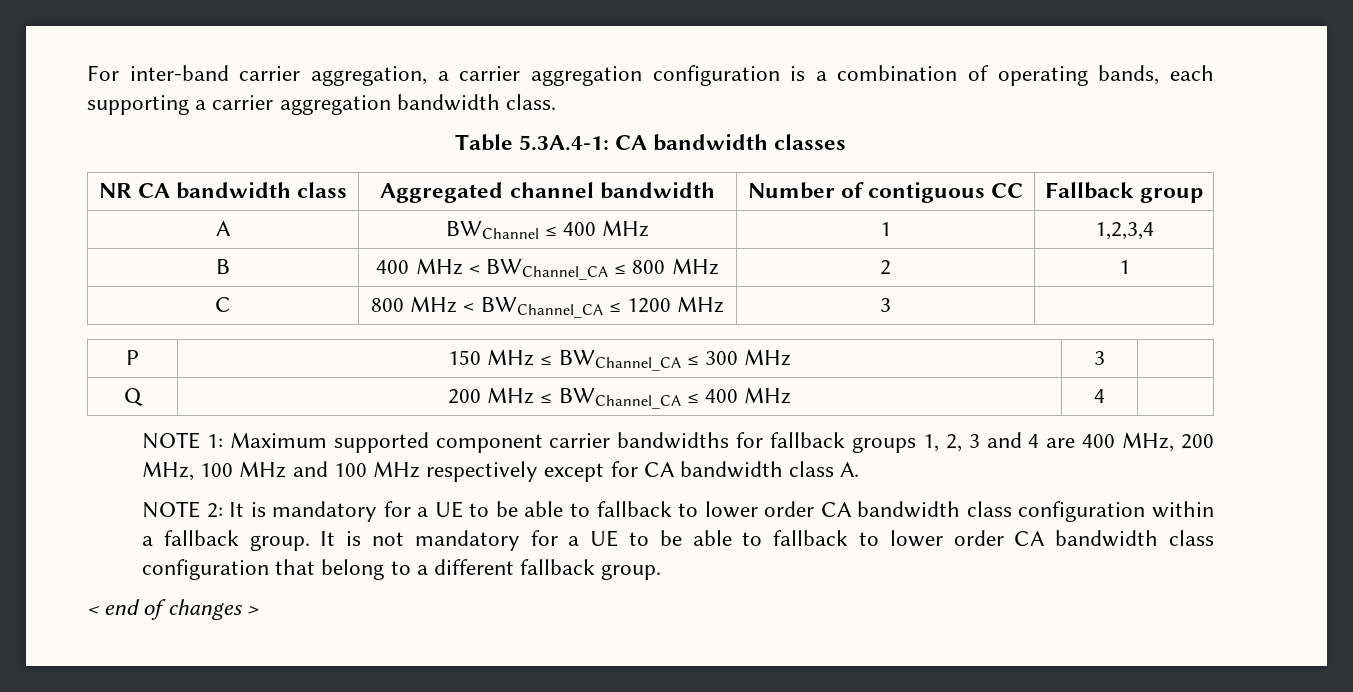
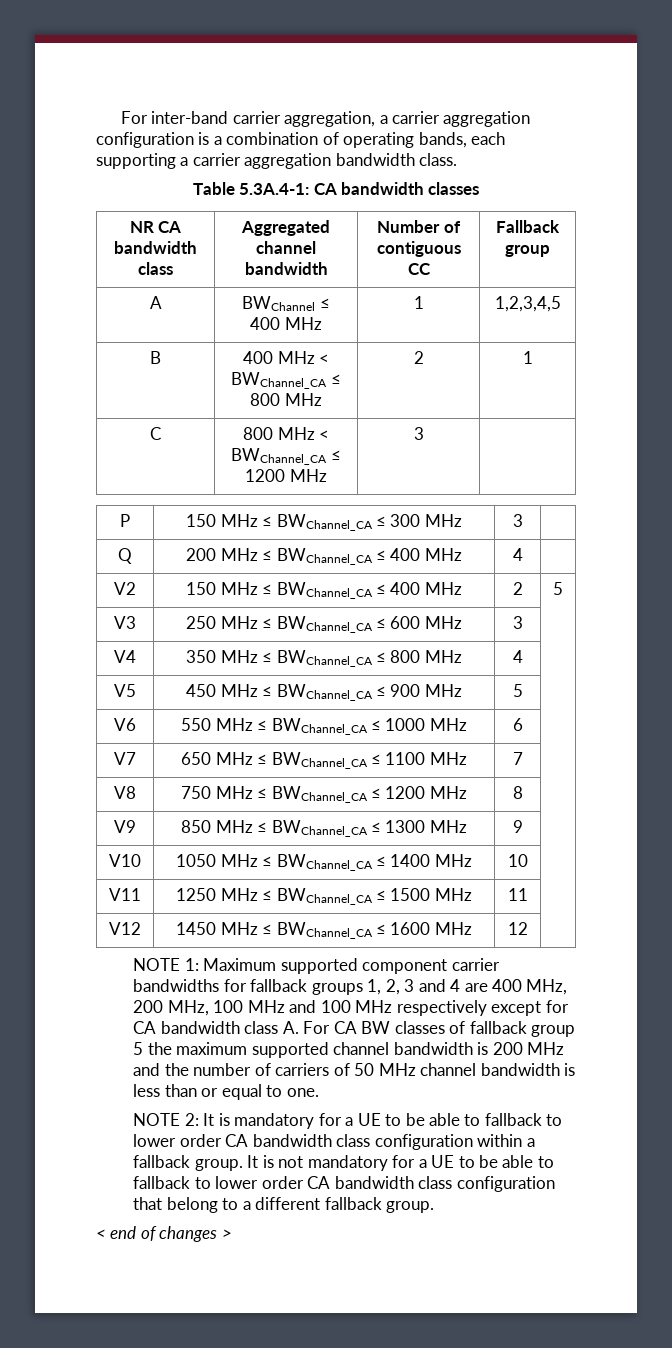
- A | BWChannel ≤ 400 MHz | 1 | 1,2,3,4
+ A | BWChannel ≤ 400 MHz | 1 | 1,2,3,4,5
+ V2 | 150 MHz ≤ BWChannel_CA ≤ 400 MHz | 2 | 5
+ V3 | 250 MHz ≤ BWChannel_CA ≤ 600 MHz | 3 |
+ V4 | 350 MHz ≤ BWChannel_CA ≤ 800 MHz | 4 |
+ V5 | 450 MHz ≤ BWChannel_CA ≤ 900 MHz | 5 |
+ V6 | 550 MHz ≤ BWChannel_CA ≤ 1000 MHz | 6 |
+ V7 | 650 MHz ≤ BWChannel_CA ≤ 1100 MHz | 7 |
+ V8 | 750 MHz ≤ BWChannel_CA ≤ 1200 MHz | 8 |
+ V9 | 850 MHz ≤ BWChannel_CA ≤ 1300 MHz | 9 |
+ V10 | 1050 MHz ≤ BWChannel_CA ≤ 1400 MHz | 10 |
+ V11 | 1250 MHz ≤ BWChannel_CA ≤ 1500 MHz | 11 |
+ V12 | 1450 MHz ≤ BWChannel_CA ≤ 1600 MHz | 12 |
- NOTE 1: Maximum supported component carrier bandwidths for fallback groups 1, 2, 3 and 4 are 400 MHz, 200 MHz, 100 MHz and 100 MHz respectively except for CA bandwidth class A.
+ NOTE 1: Maximum supported component carrier bandwidths for fallback groups 1, 2, 3 and 4 are 400 MHz, 200 MHz, 100 MHz and 100 MHz respectively except for CA bandwidth class A. For CA BW classes of fallback group 5 the maximum supported channel bandwidth is 200 MHz and the number of carriers of 50 MHz channel bandwidth is less than or equal to one.

